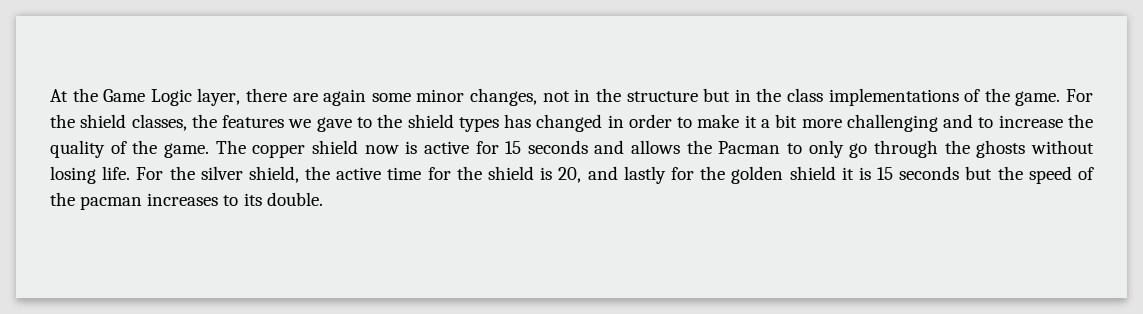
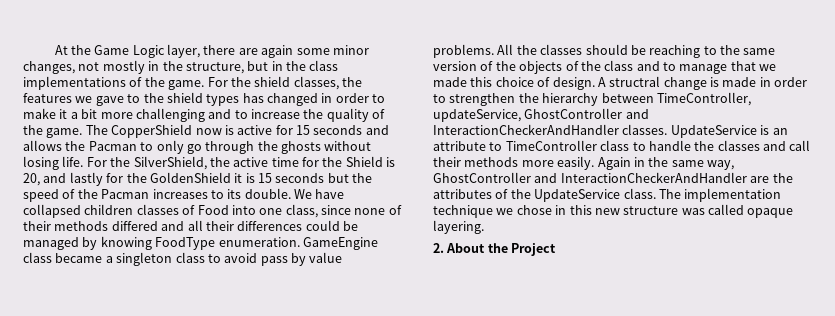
- At the Game Logic layer, there are again some minor changes, not in the structure but in the class implementations of the game.
+ At the Game Logic layer, there are again some minor changes, not mostly in the structure, but in the class implementations of the game.
- The copper shield now is active for 15 seconds and allows the Pacman to only go through the ghosts without losing life.
+ The CopperShield now is active for 15 seconds and allows the Pacman to only go through the ghosts without losing life.
- For the silver shield, the active time for the shield is 20, and lastly for the golden shield it is 15 seconds but the speed of the pacman increases to its double.
+ For the SilverShield, the active time for the Shield is 20, and lastly for the GoldenShield it is 15 seconds but the speed of the Pacman increases to its double.
+ We have collapsed children classes of Food into one class, since none of their methods differed and all their differences could be managed by knowing FoodType enumeration. GameEngine class became a singleton class to avoid pass by value problems. All the classes should be reaching to the same version of the objects of the class and to manage that we made this choice of design. A structral change is made in order to strengthen the hierarchy between TimeController, updateService, GhostController and InteractionCheckerAndHandler classes. UpdateService is an attribute to TimeController class to handle the classes and call their methods more easily. Again in the same way, GhostController and InteractionCheckerAndHandler are the attributes of the UpdateService class. The implementation technique we chose in this new structure was called opaque layering.
+ 2. About the Project

